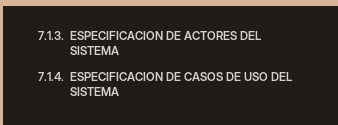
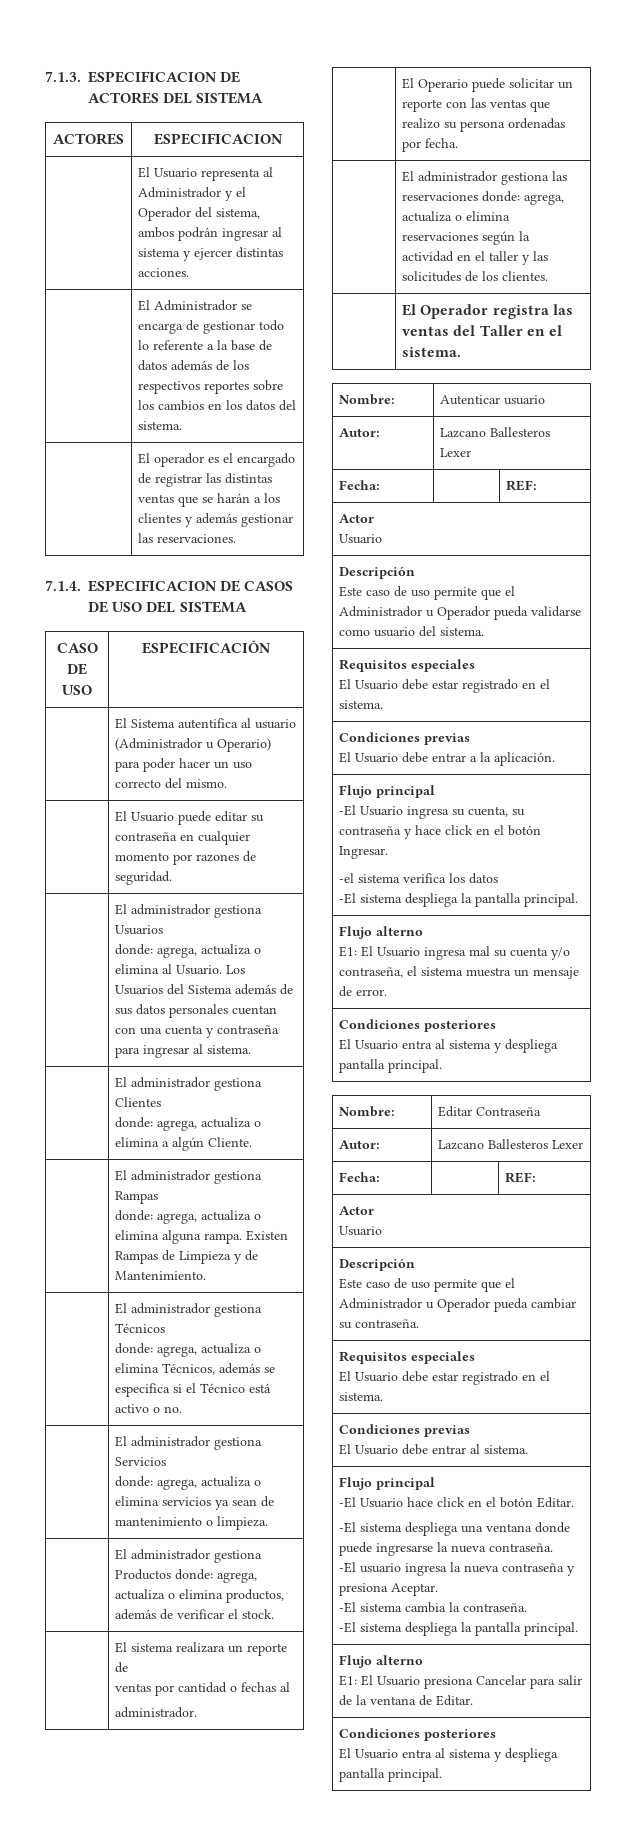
+ ACTORES | ESPECIFICACION
+ | El Usuario representa al Administrador y el Operador del sistema, ambos podrán ingresar al sistema y ejercer distintas acciones.
+ | El Administrador se encarga de gestionar todo lo referente a la base de datos además de los respectivos reportes sobre los cambios en los datos del sistema.
+ | El operador es el encargado de registrar las distintas ventas que se harán a los clientes y además gestionar las reservaciones.
+ CASO DE USO | ESPECIFICACIÓN
+ | El Sistema autentifica al usuario (Administrador u Operario) para poder hacer un uso correcto del mismo.
+ | El Usuario puede editar su contraseña en cualquier momento por razones de seguridad.
+ | El administrador gestiona Usuarios
+ donde: agrega, actualiza o elimina al Usuario. Los Usuarios del Sistema además de sus datos personales cuentan con una cuenta y contraseña para ingresar al sistema.
+ | El administrador gestiona Clientes
+ donde: agrega, actualiza o elimina a algún Cliente.
+ | El administrador gestiona Rampas
+ donde: agrega, actualiza o elimina alguna rampa. Existen Rampas de Limpieza y de Mantenimiento.
+ | El administrador gestiona Técnicos
+ donde: agrega, actualiza o elimina Técnicos, además se especifica si el Técnico está activo o no.
+ | El administrador gestiona Servicios
+ donde: agrega, actualiza o elimina servicios ya sean de mantenimiento o limpieza.
+ | El administrador gestiona Productos donde: agrega, actualiza o elimina productos, además de verificar el stock.
+ | El sistema realizara un reporte de
+ ventas por cantidad o fechas al
+ administrador.
+ | El Operario puede solicitar un reporte con las ventas que realizo su persona ordenadas por fecha.
+ | El administrador gestiona las reservaciones donde: agrega, actualiza o elimina reservaciones según la actividad en el taller y las solicitudes de los clientes.
+ | El Operador registra las ventas del Taller en el sistema.
+ Nombre: | Autenticar usuario
+ Autor: | Lazcano Ballesteros Lexer
+ Fecha: | | REF:
+ Actor
+ Usuario
+ Descripción
+ Este caso de uso permite que el Administrador u Operador pueda validarse como usuario del sistema.
+ Requisitos especiales
+ El Usuario debe estar registrado en el sistema.
+ Condiciones previas
+ El Usuario debe entrar a la aplicación.
+ Flujo principal
+ -El Usuario ingresa su cuenta, su contraseña y hace click en el botón Ingresar.
+ -el sistema verifica los datos
+ -El sistema despliega la pantalla principal.
+ Flujo alterno
+ E1: El Usuario ingresa mal su cuenta y/o contraseña, el sistema muestra un mensaje de error.
+ Condiciones posteriores
+ El Usuario entra al sistema y despliega pantalla principal.
+ Nombre: | Editar Contraseña
+ Autor: | Lazcano Ballesteros Lexer
+ Fecha: | | REF:
+ Actor
+ Usuario
+ Descripción
+ Este caso de uso permite que el Administrador u Operador pueda cambiar su contraseña.
+ Requisitos especiales
+ El Usuario debe estar registrado en el sistema.
+ Condiciones previas
+ El Usuario debe entrar al sistema.
+ Flujo principal
+ -El Usuario hace click en el botón Editar.
+ -El sistema despliega una ventana donde puede ingresarse la nueva contraseña.
+ -El usuario ingresa la nueva contraseña y presiona Aceptar.
+ -El sistema cambia la contraseña.
+ -El sistema despliega la pantalla principal.
+ Flujo alterno
+ E1: El Usuario presiona Cancelar para salir de la ventana de Editar.
+ Condiciones posteriores
+ El Usuario entra al sistema y despliega pantalla principal.

